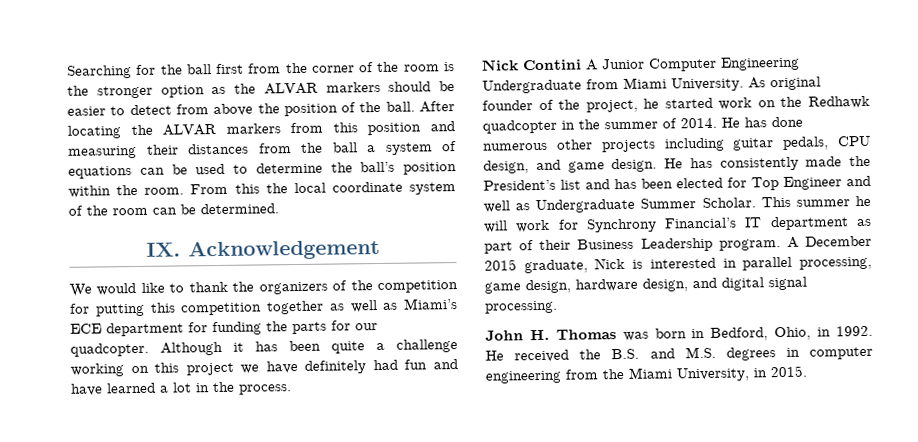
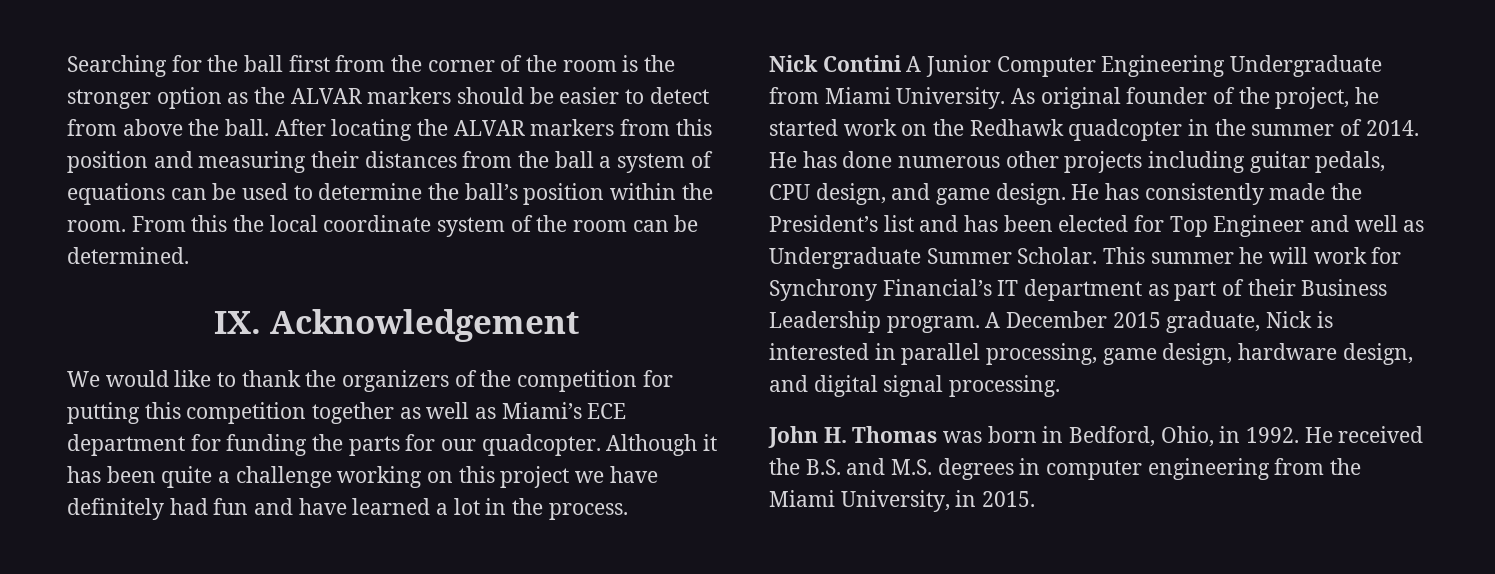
- Searching for the ball first from the corner of the room is the stronger option as the ALVAR markers should be easier to detect from above the position of the ball.
+ Searching for the ball first from the corner of the room is the stronger option as the ALVAR markers should be easier to detect from above the ball.

